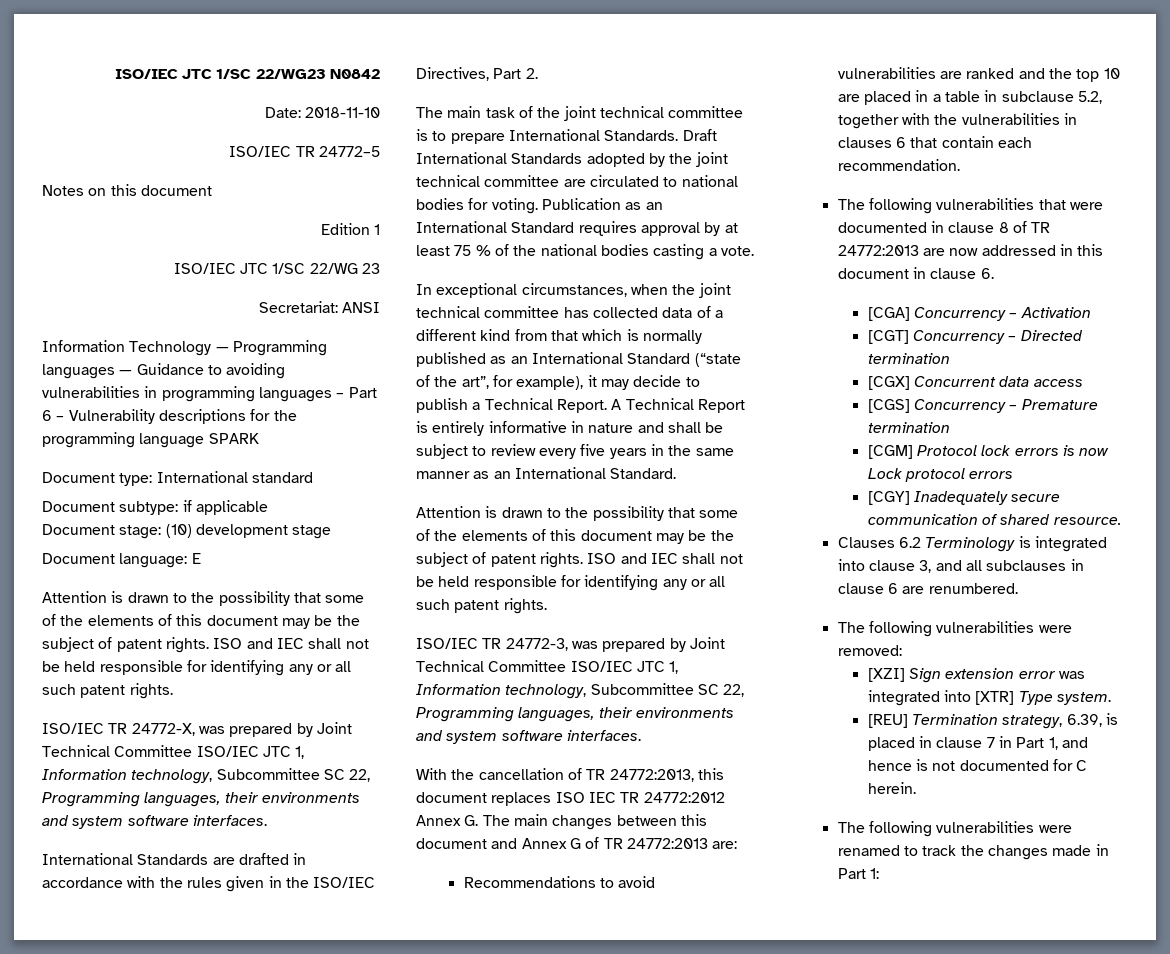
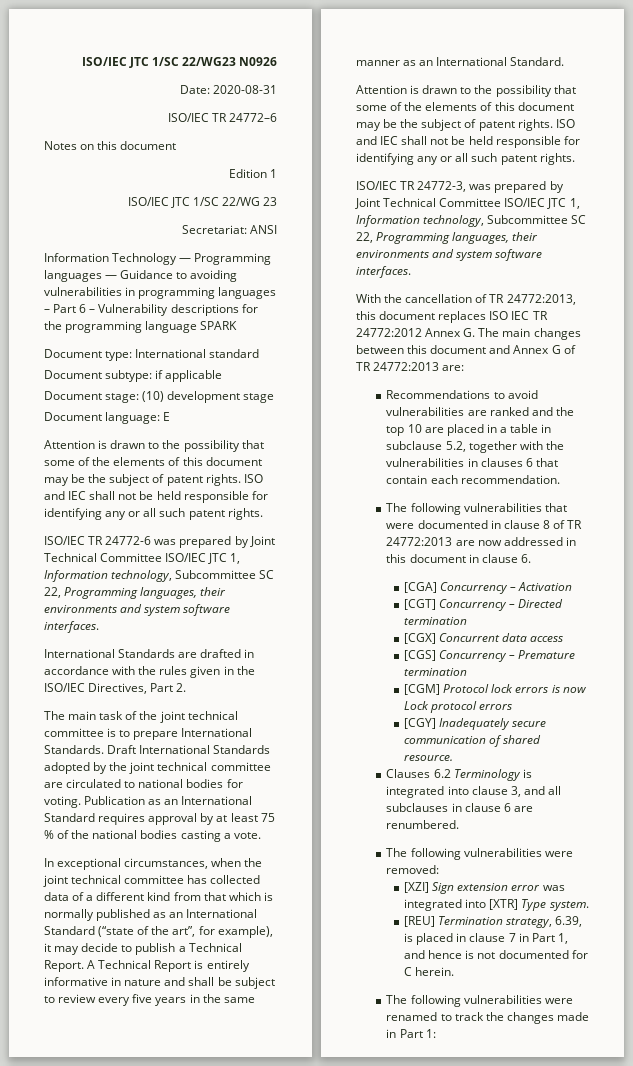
- ISO/IEC JTC 1/SC 22/WG23 N0842
+ ISO/IEC JTC 1/SC 22/WG23 N0926
- Date: 2018-11-10
- ISO/IEC TR 24772–5
+ Date: 2020-08-31
+ ISO/IEC TR 24772–6
- ISO/IEC TR 24772-X, was prepared by Joint Technical Committee ISO/IEC JTC 1, Information technology, Subcommittee SC 22, Programming languages, their environments and system software interfaces.
+ ISO/IEC TR 24772-6 was prepared by Joint Technical Committee ISO/IEC JTC 1, Information technology, Subcommittee SC 22, Programming languages, their environments and system software interfaces.

